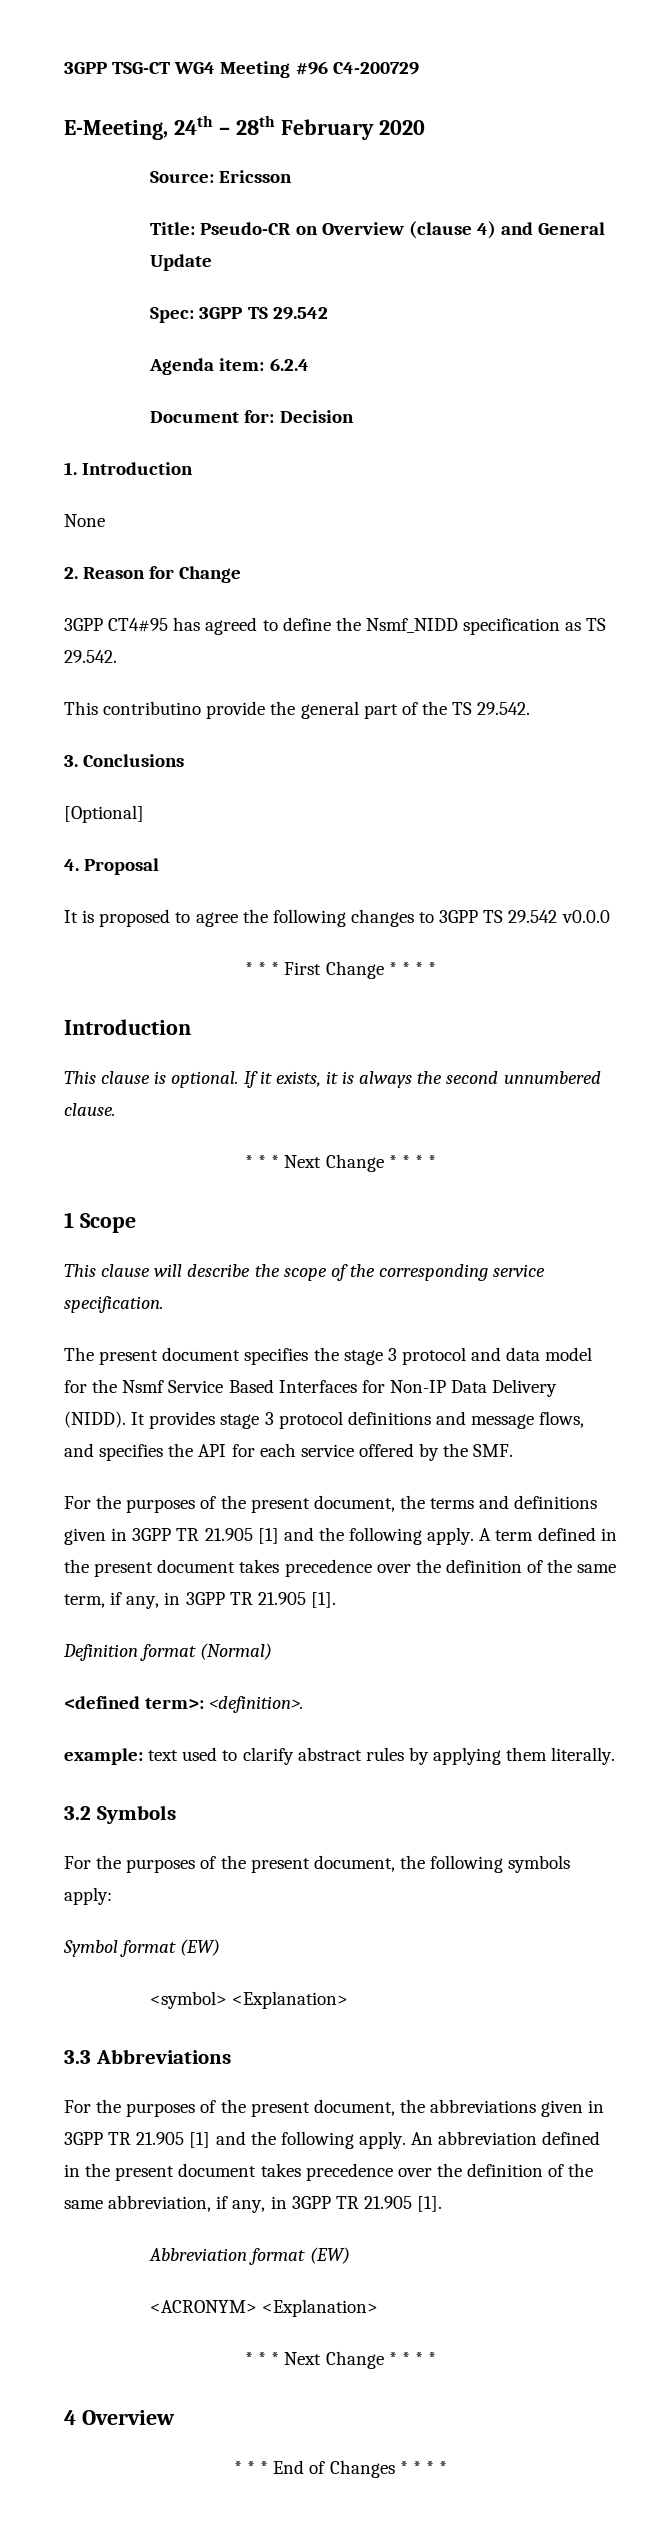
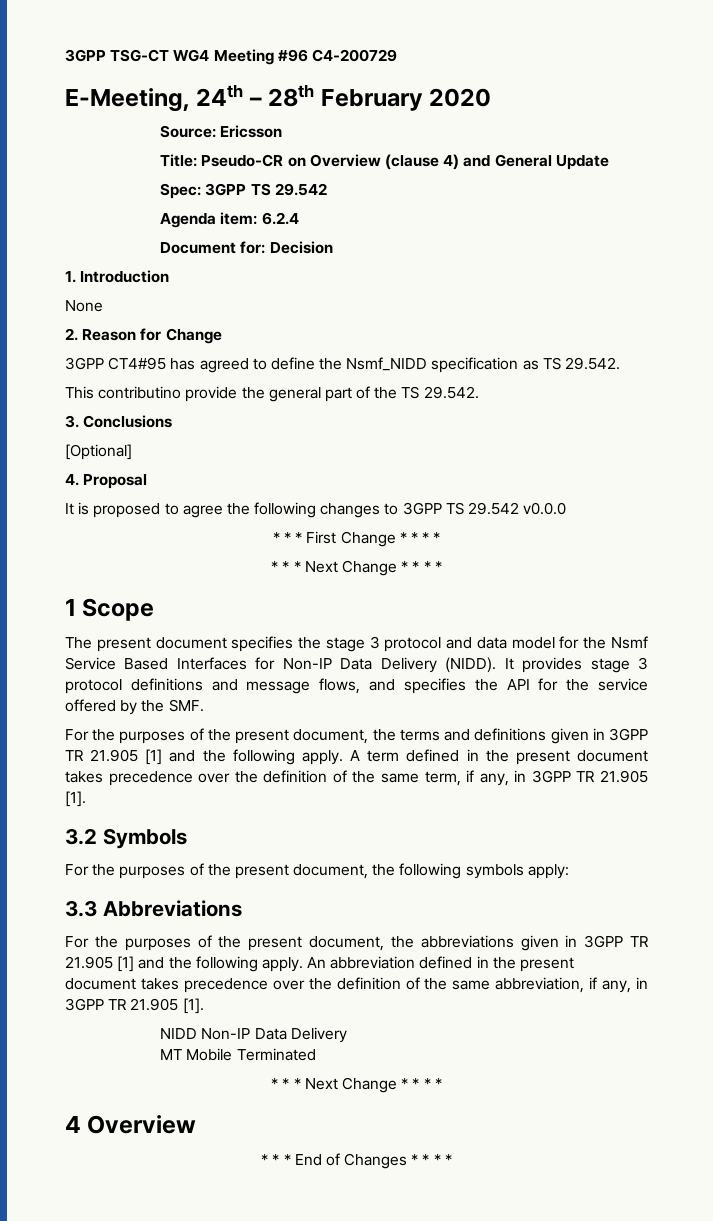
  * * * First Change * * * *
- Introduction
- This clause is optional. If it exists, it is always the second unnumbered clause.
- This clause will describe the scope of the corresponding service specification.
- It provides stage 3 protocol definitions and message flows, and specifies the API for each service offered by the SMF.
+ It provides stage 3 protocol definitions and message flows, and specifies the API for the service offered by the SMF.
- Definition format (Normal)
- <defined term>: <definition>.
- example: text used to clarify abstract rules by applying them literally.
- Symbol format (EW)
- <symbol> <Explanation>
- Abbreviation format (EW)
- <ACRONYM> <Explanation>
+ NIDD Non-IP Data Delivery
+ MT Mobile Terminated

